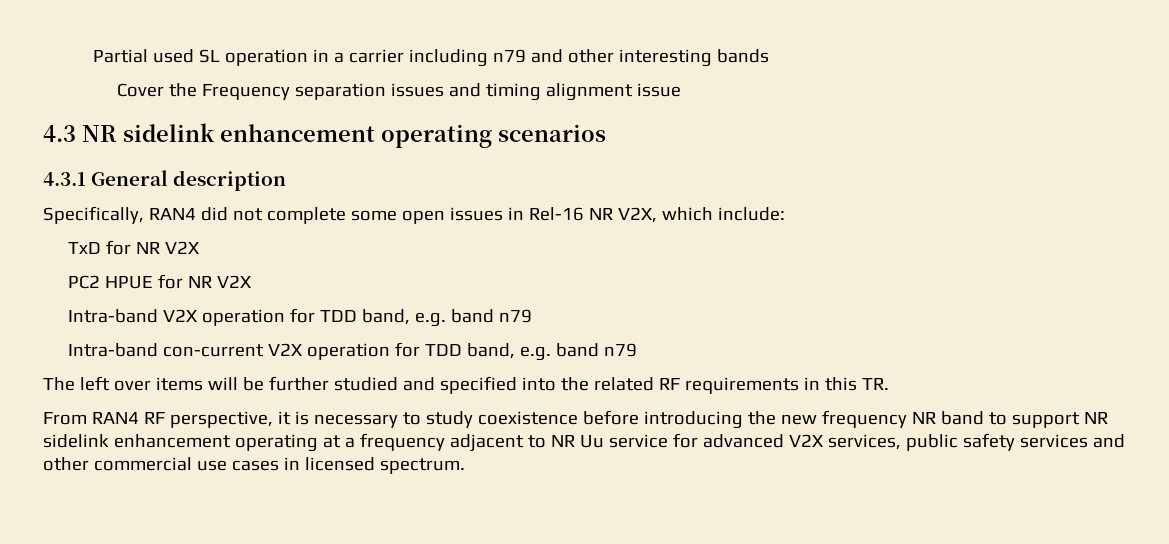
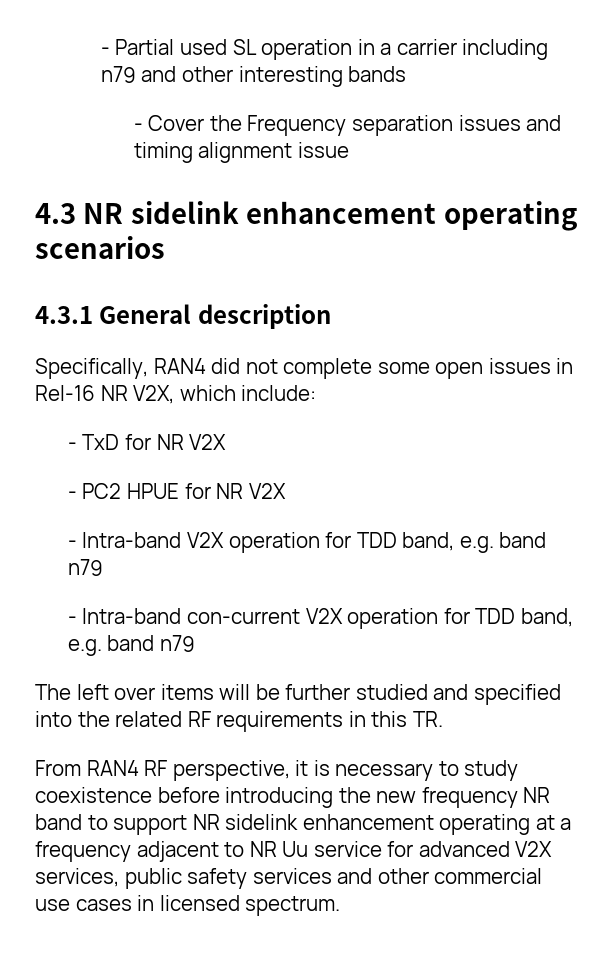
- Partial used SL operation in a carrier including n79 and other interesting bands
+ - Partial used SL operation in a carrier including n79 and other interesting bands
- Cover the Frequency separation issues and timing alignment issue
+ - Cover the Frequency separation issues and timing alignment issue
- TxD for NR V2X
+ - TxD for NR V2X
- PC2 HPUE for NR V2X
+ - PC2 HPUE for NR V2X
- Intra-band V2X operation for TDD band, e.g. band n79
+ - Intra-band V2X operation for TDD band, e.g. band n79
- Intra-band con-current V2X operation for TDD band, e.g. band n79
+ - Intra-band con-current V2X operation for TDD band, e.g. band n79

